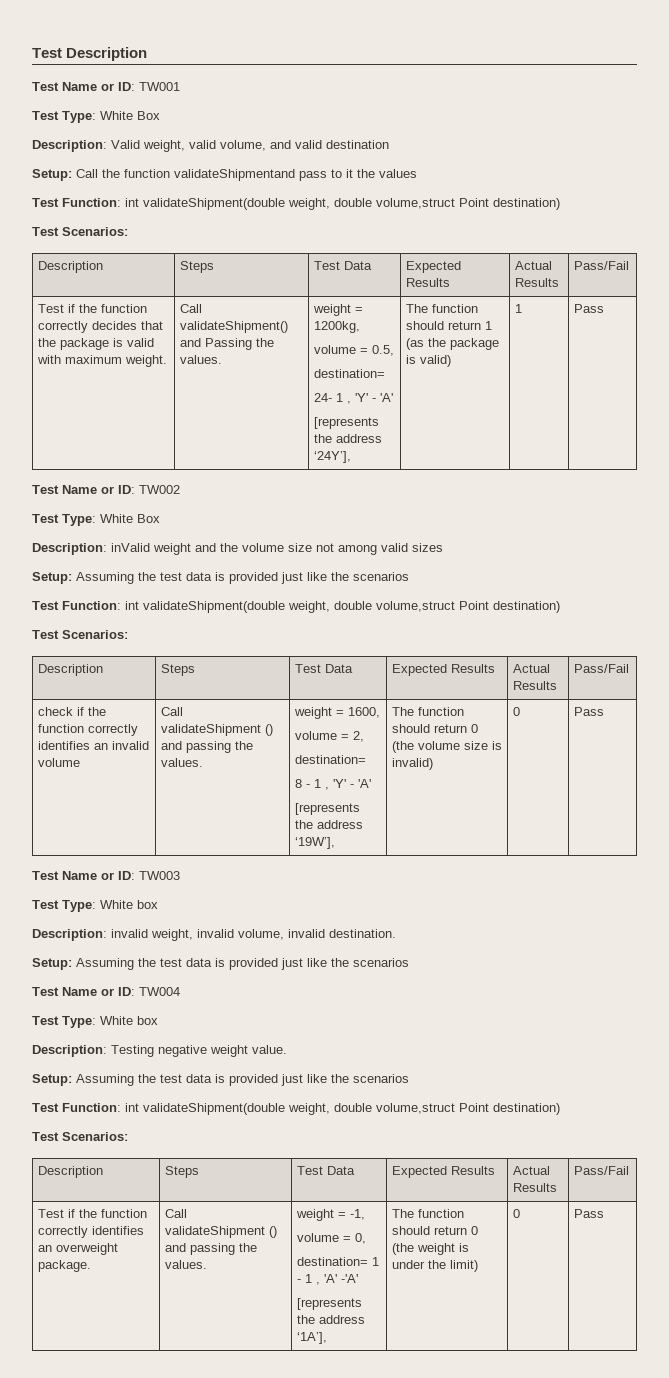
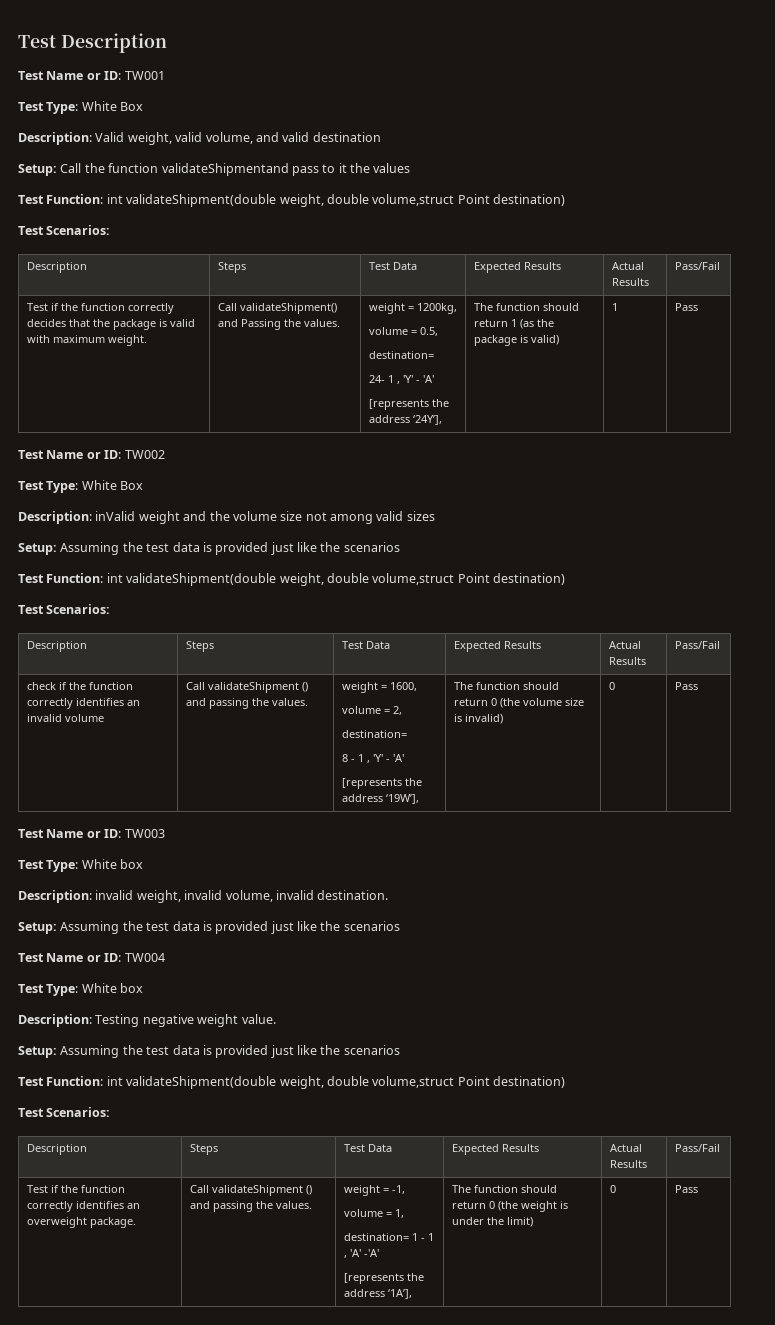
- volume = 0,
+ volume = 1,

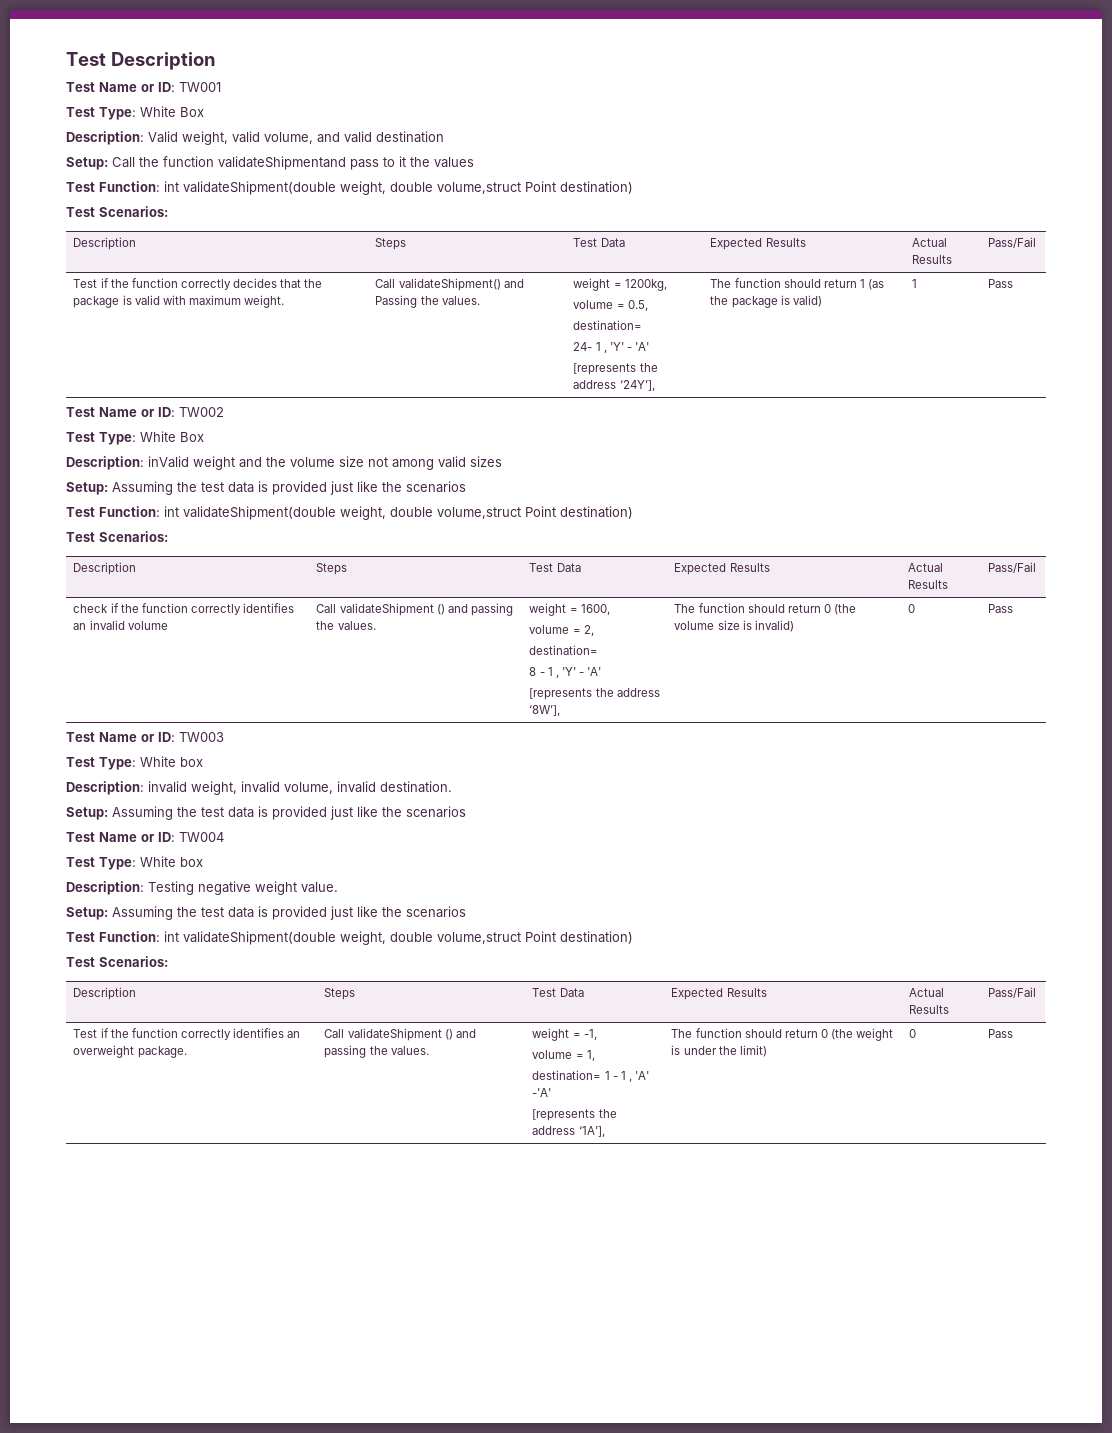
- [represents the address ‘19W’],
+ [represents the address ‘8W’],

